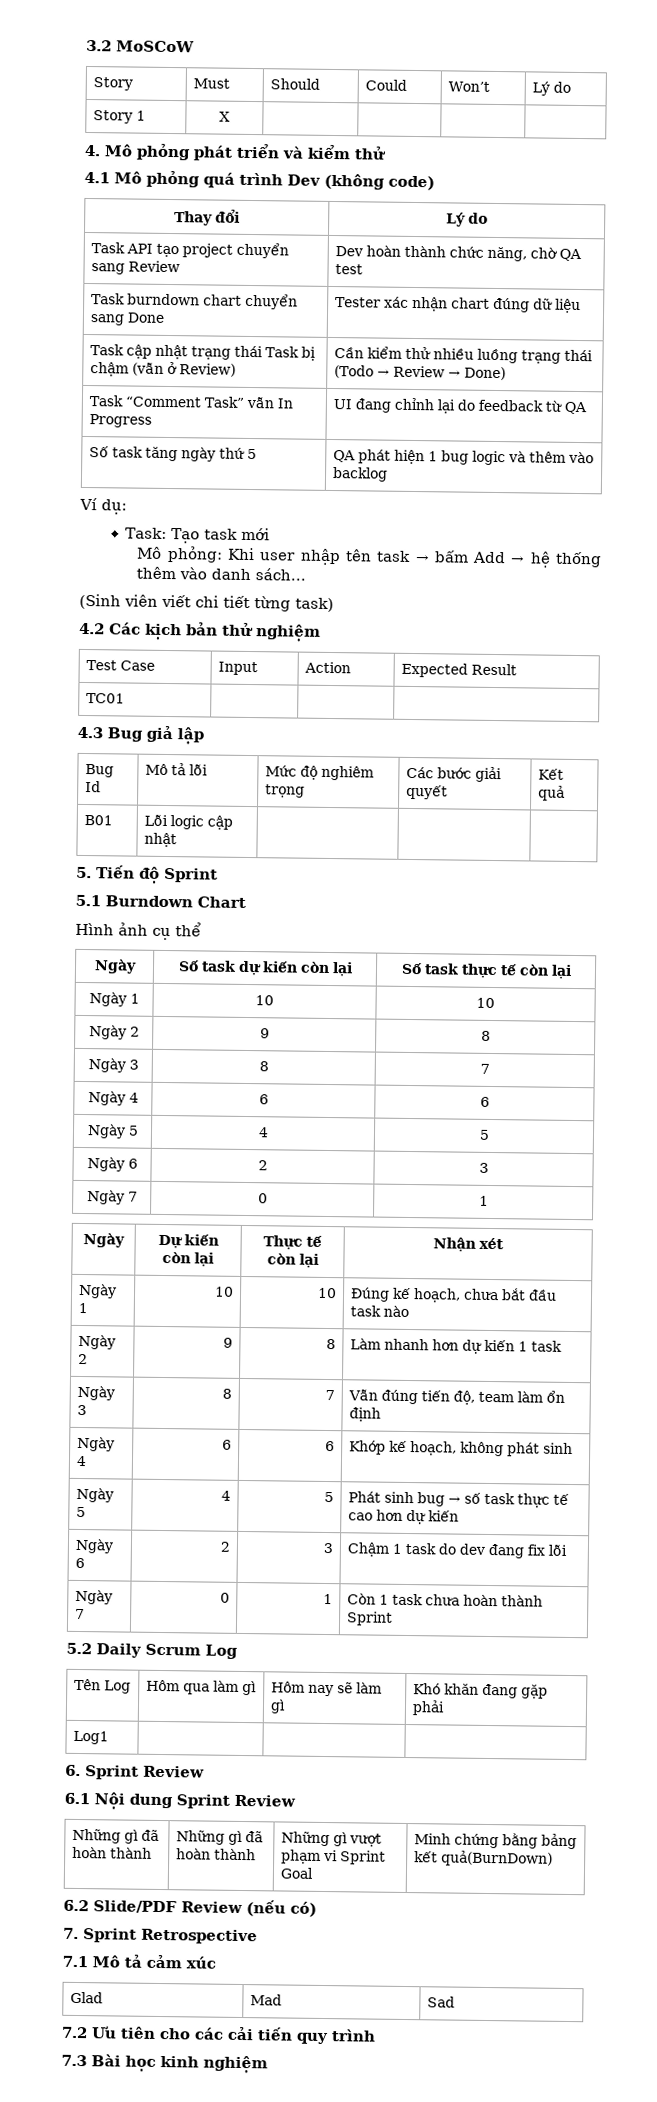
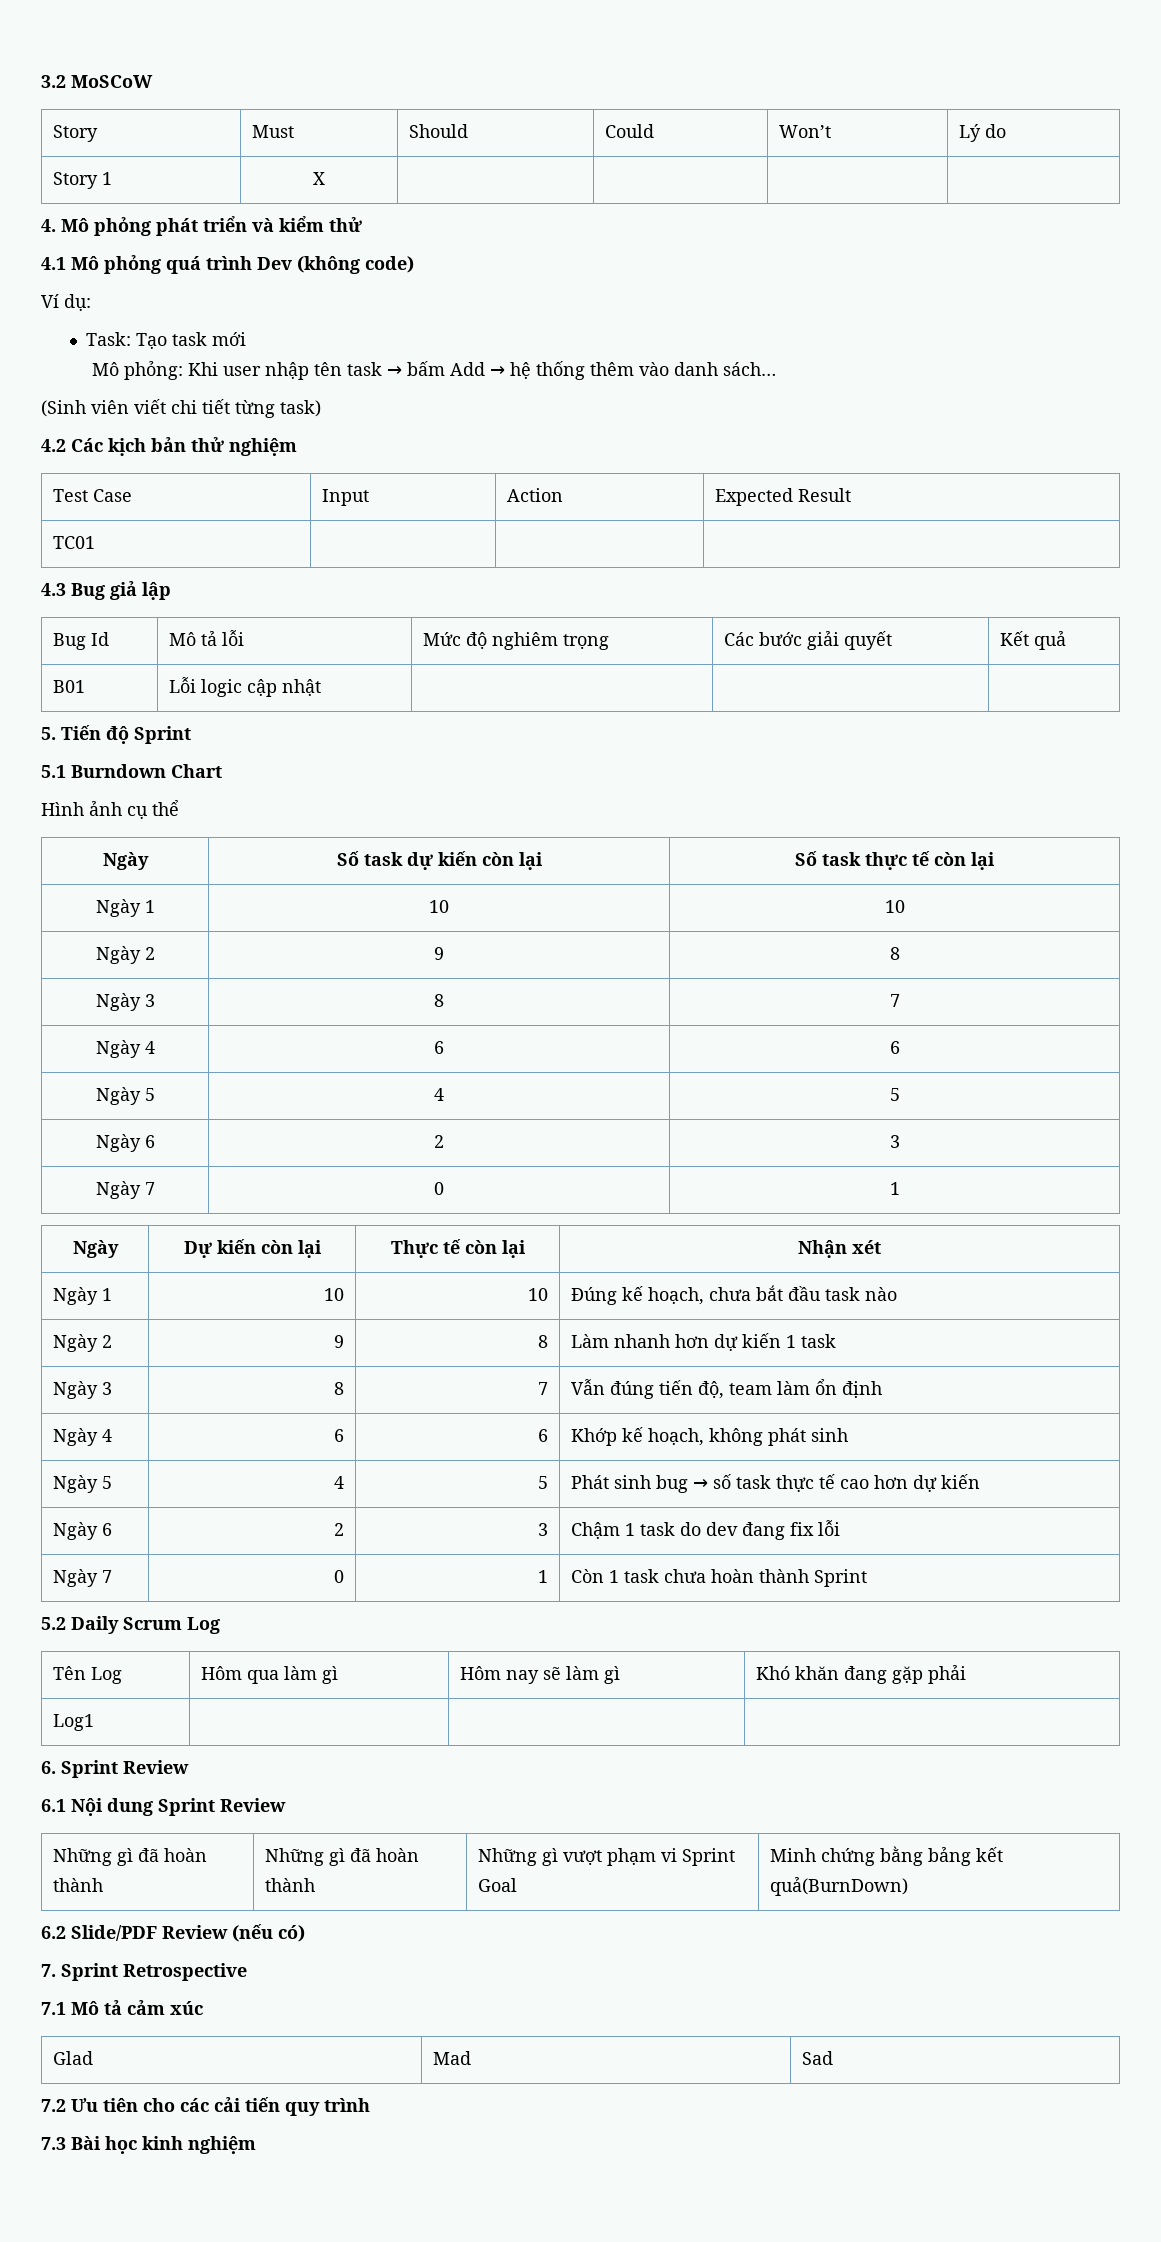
- Thay đổi | Lý do
- Task API tạo project chuyển sang Review | Dev hoàn thành chức năng, chờ QA test
- Task burndown chart chuyển sang Done | Tester xác nhận chart đúng dữ liệu
- Task cập nhật trạng thái Task bị chậm (vẫn ở Review) | Cần kiểm thử nhiều luồng trạng thái (Todo → Review → Done)
- Task “Comment Task” vẫn In Progress | UI đang chỉnh lại do feedback từ QA
- Số task tăng ngày thứ 5 | QA phát hiện 1 bug logic và thêm vào backlog

